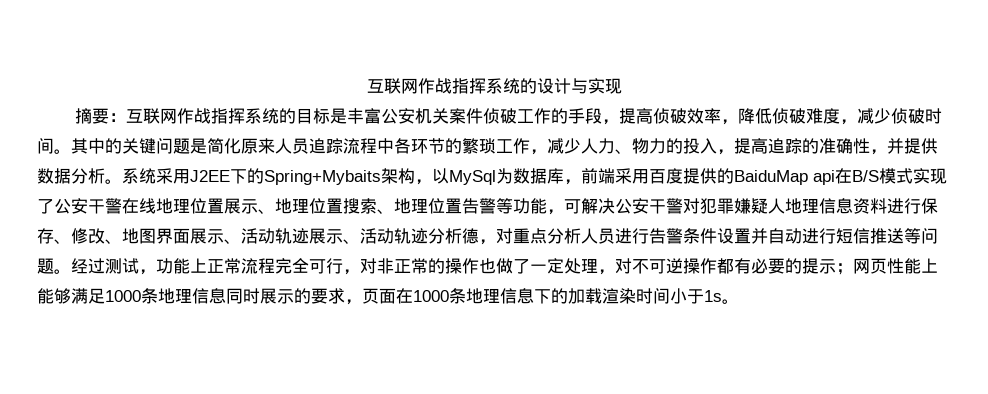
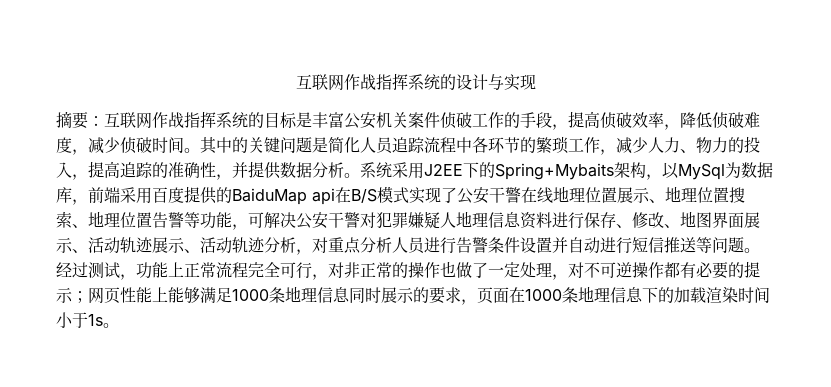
- 其中的关键问题是简化原来人员追踪流程中各环节的繁琐工作，减少人力、物力的投入，提高追踪的准确性，并提供数据分析。
+ 其中的关键问题是简化人员追踪流程中各环节的繁琐工作，减少人力、物力的投入，提高追踪的准确性，并提供数据分析。
- 系统采用J2EE下的Spring+Mybaits架构，以MySql为数据库，前端采用百度提供的BaiduMap api在B/S模式实现了公安干警在线地理位置展示、地理位置搜索、地理位置告警等功能，可解决公安干警对犯罪嫌疑人地理信息资料进行保存、修改、地图界面展示、活动轨迹展示、活动轨迹分析德，对重点分析人员进行告警条件设置并自动进行短信推送等问题。
+ 系统采用J2EE下的Spring+Mybaits架构，以MySql为数据库，前端采用百度提供的BaiduMap api在B/S模式实现了公安干警在线地理位置展示、地理位置搜索、地理位置告警等功能，可解决公安干警对犯罪嫌疑人地理信息资料进行保存、修改、地图界面展示、活动轨迹展示、活动轨迹分析，对重点分析人员进行告警条件设置并自动进行短信推送等问题。

